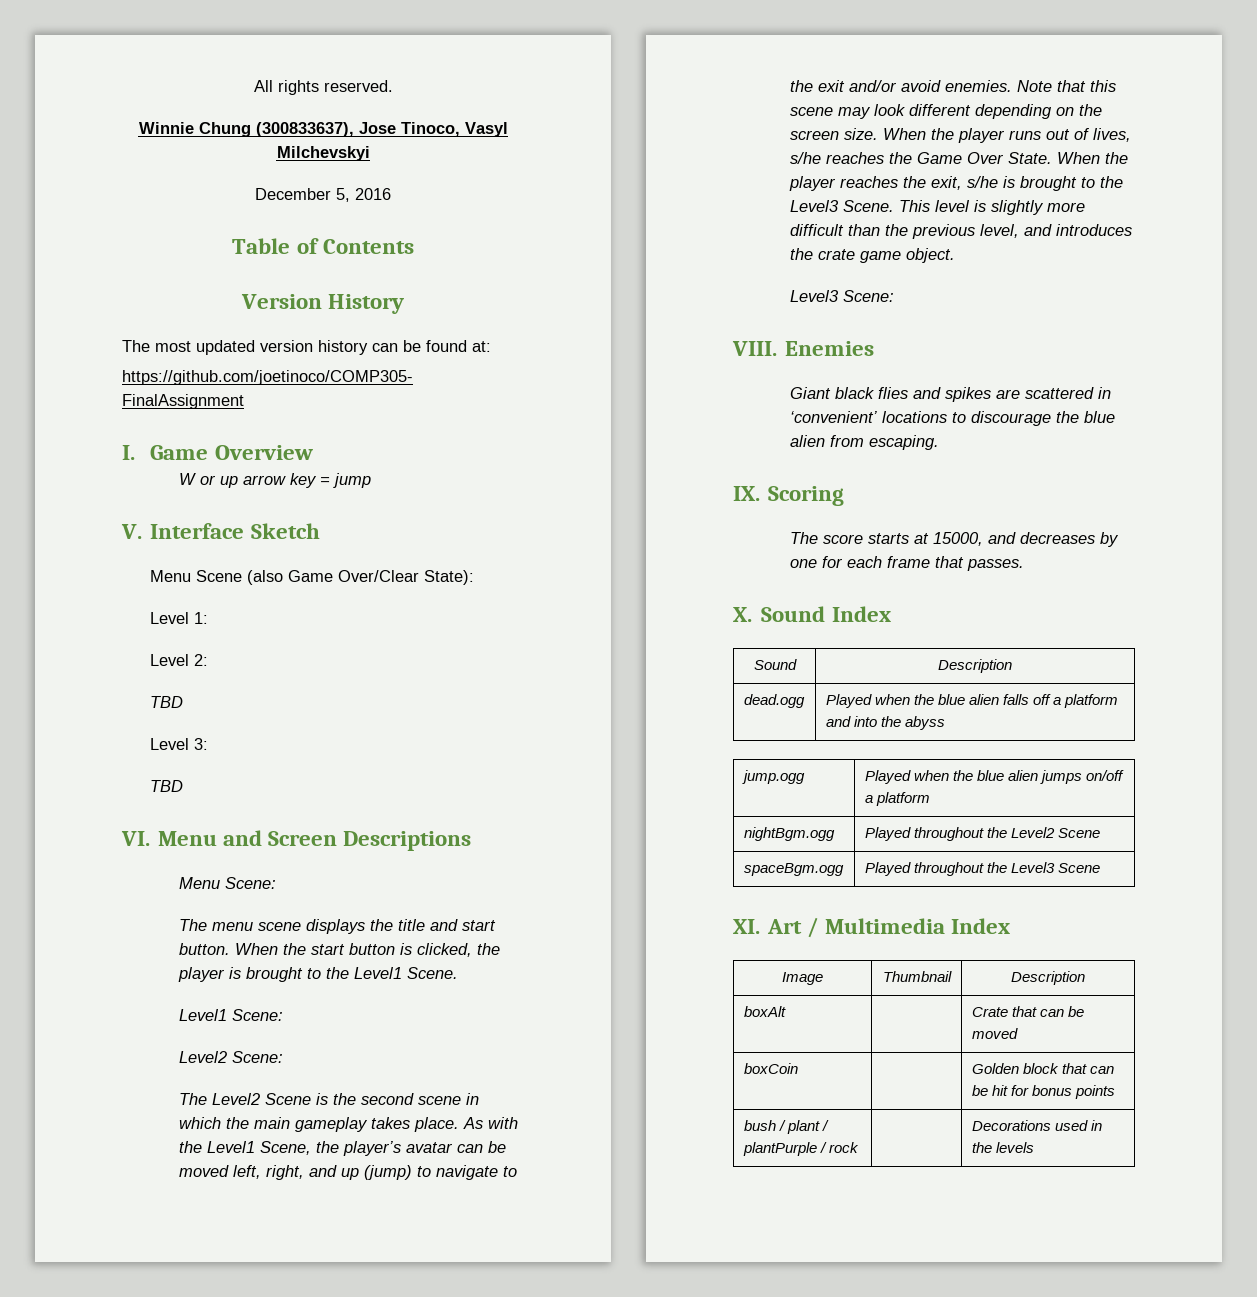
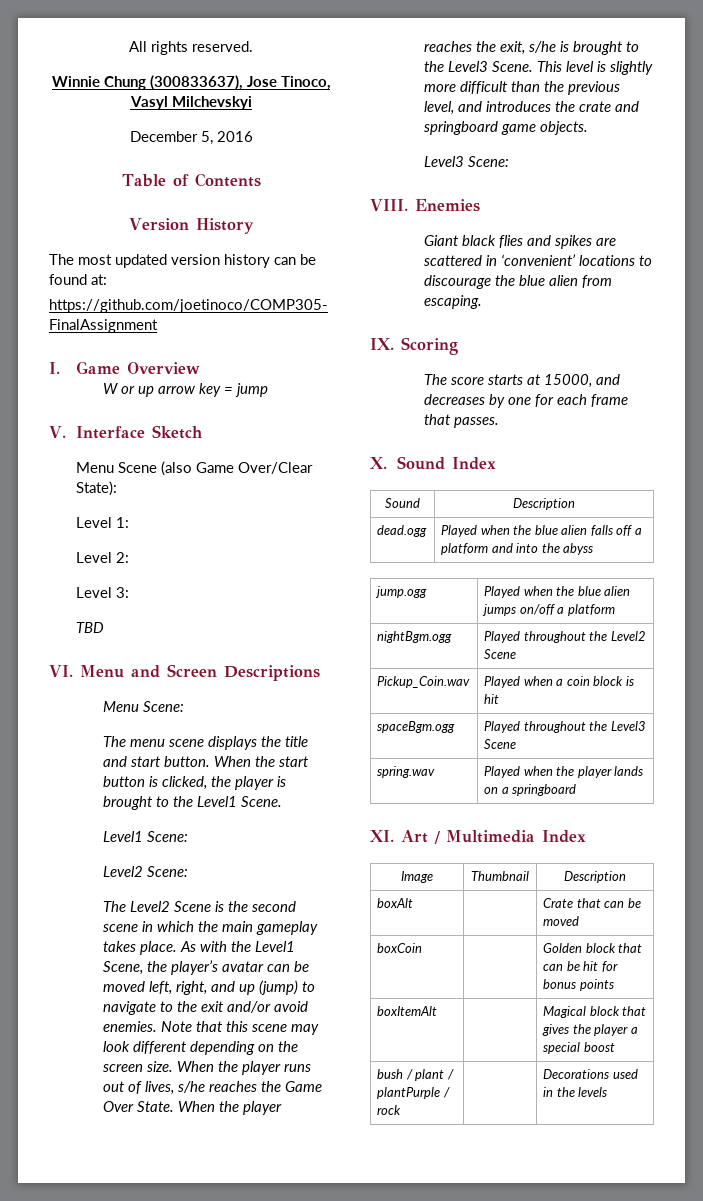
  Level 2:
- TBD
- This level is slightly more difficult than the previous level, and introduces the crate game object.
+ This level is slightly more difficult than the previous level, and introduces the crate and springboard game objects.
+ Pickup_Coin.wav | Played when a coin block is hit
+ spring.wav | Played when the player lands on a springboard
+ boxItemAlt | | Magical block that gives the player a special boost

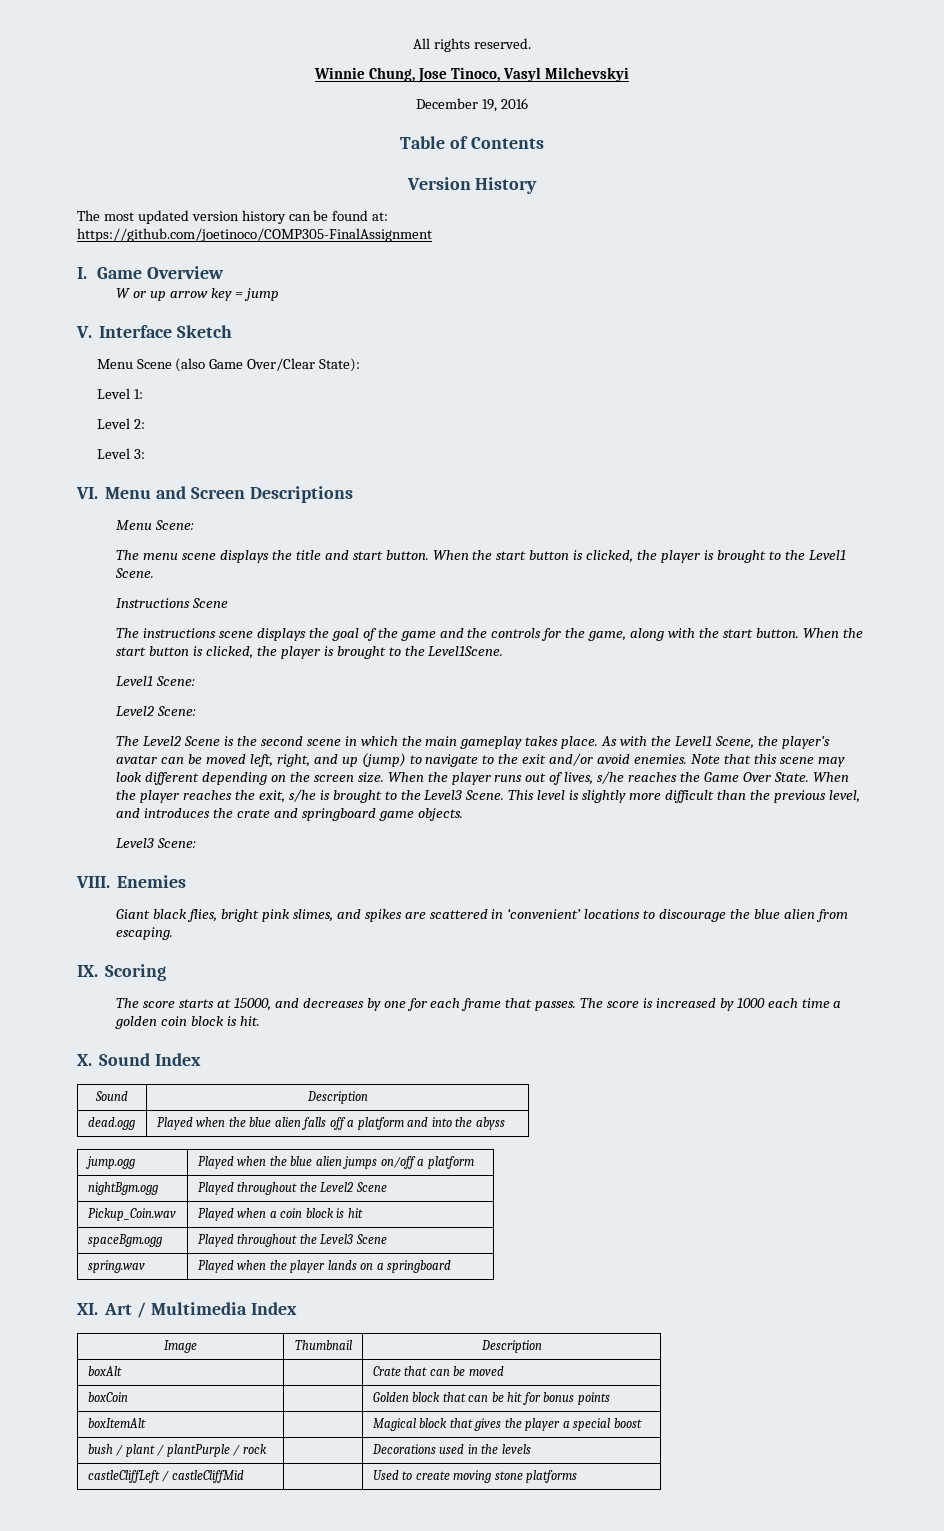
- Winnie Chung (300833637), Jose Tinoco, Vasyl Milchevskyi
+ Winnie Chung, Jose Tinoco, Vasyl Milchevskyi
- December 5, 2016
+ December 19, 2016
- TBD
+ Instructions Scene
+ The instructions scene displays the goal of the game and the controls for the game, along with the start button. When the start button is clicked, the player is brought to the Level1Scene.
- Giant black flies and spikes are scattered in ‘convenient’ locations to discourage the blue alien from escaping.
+ Giant black flies, bright pink slimes, and spikes are scattered in ‘convenient’ locations to discourage the blue alien from escaping.
+ The score is increased by 1000 each time a golden coin block is hit.
+ castleCliffLeft / castleCliffMid | | Used to create moving stone platforms

